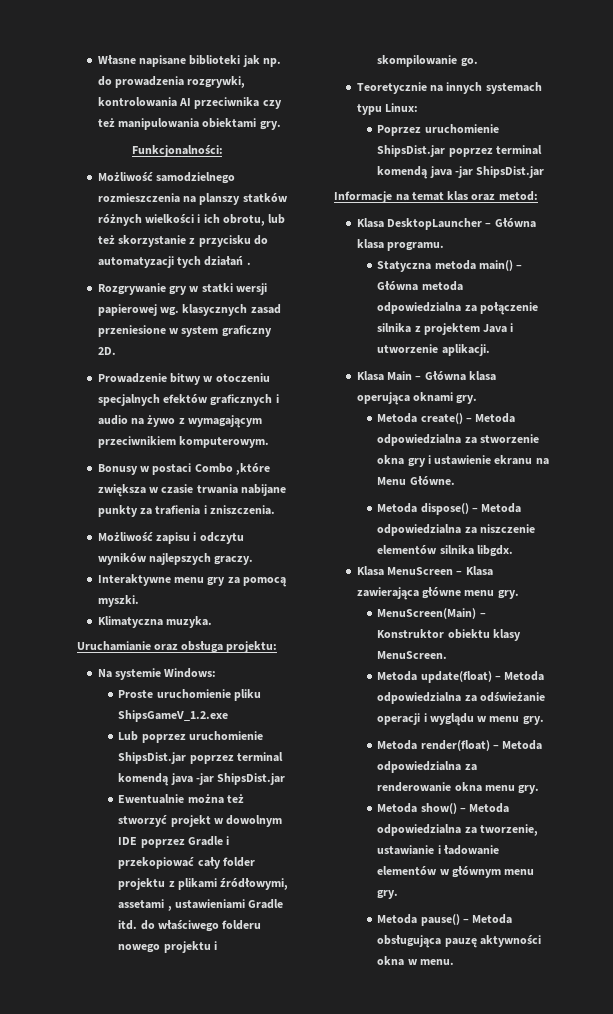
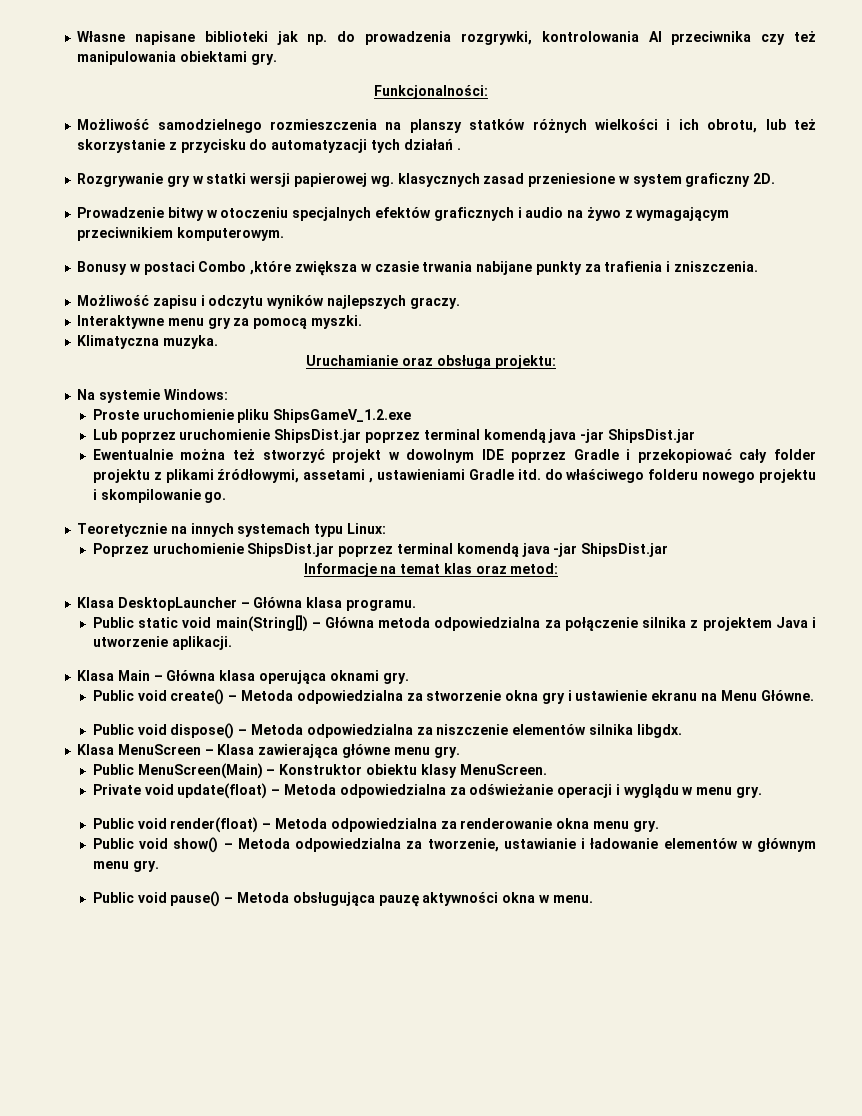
- Statyczna metoda main() – Główna metoda odpowiedzialna za połączenie silnika z projektem Java i utworzenie aplikacji.
+ Public static void main(String[]) – Główna metoda odpowiedzialna za połączenie silnika z projektem Java i utworzenie aplikacji.
- Metoda create() – Metoda odpowiedzialna za stworzenie okna gry i ustawienie ekranu na Menu Główne.
+ Public void create() – Metoda odpowiedzialna za stworzenie okna gry i ustawienie ekranu na Menu Główne.
- Metoda dispose() – Metoda odpowiedzialna za niszczenie elementów silnika libgdx.
+ Public void dispose() – Metoda odpowiedzialna za niszczenie elementów silnika libgdx.
- MenuScreen(Main) – Konstruktor obiektu klasy MenuScreen.
+ Public MenuScreen(Main) – Konstruktor obiektu klasy MenuScreen.
- Metoda update(float) – Metoda odpowiedzialna za odświeżanie operacji i wyglądu w menu gry.
+ Private void update(float) – Metoda odpowiedzialna za odświeżanie operacji i wyglądu w menu gry.
- Metoda render(float) – Metoda odpowiedzialna za renderowanie okna menu gry.
+ Public void render(float) – Metoda odpowiedzialna za renderowanie okna menu gry.
- Metoda show() – Metoda odpowiedzialna za tworzenie, ustawianie i ładowanie elementów w głównym menu gry.
+ Public void show() – Metoda odpowiedzialna za tworzenie, ustawianie i ładowanie elementów w głównym menu gry.
- Metoda pause() – Metoda obsługująca pauzę aktywności okna w menu.
+ Public void pause() – Metoda obsługująca pauzę aktywności okna w menu.

